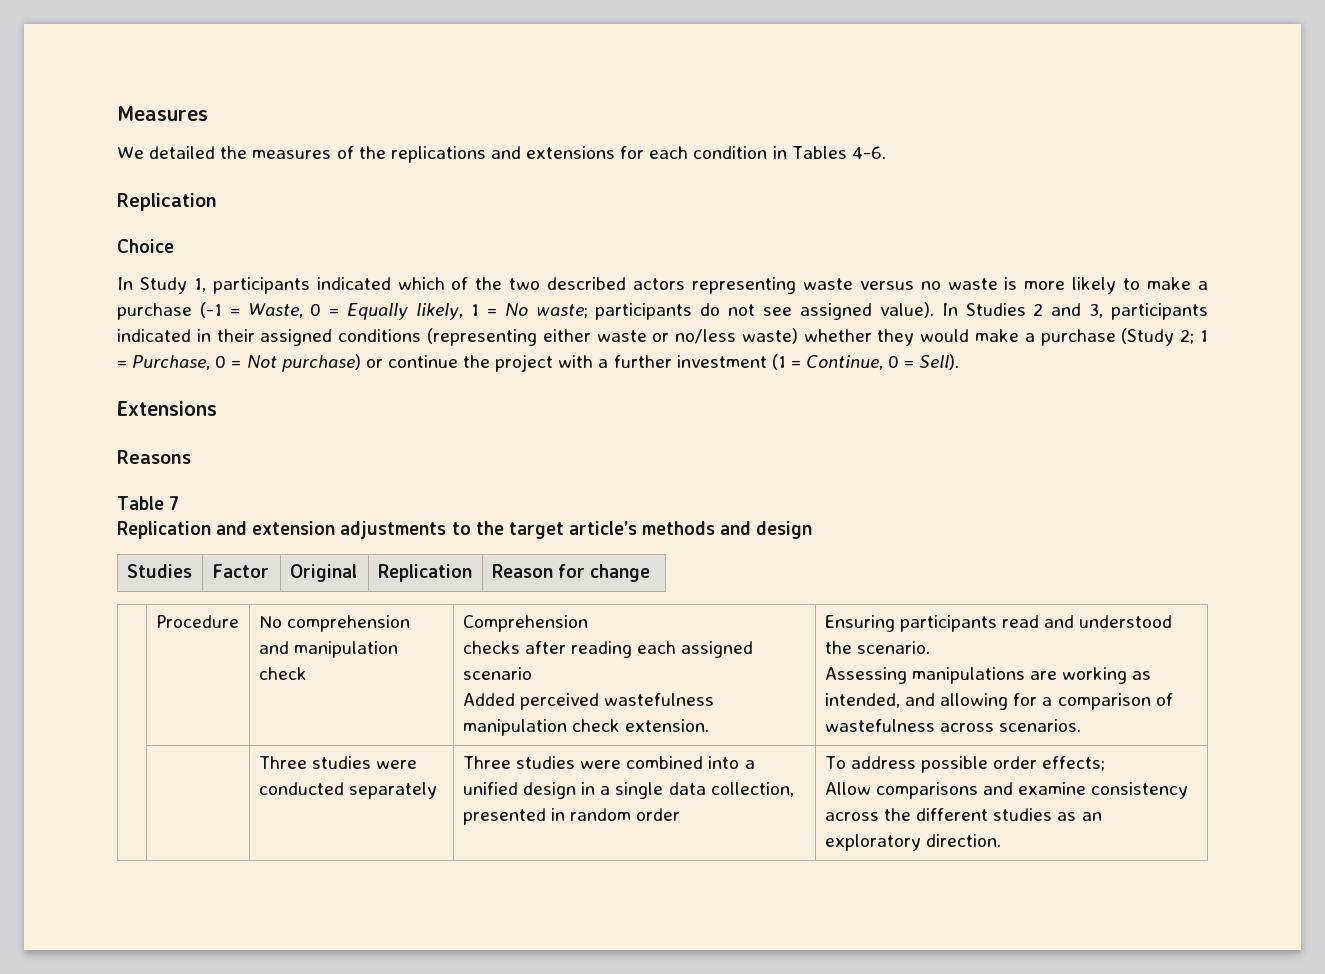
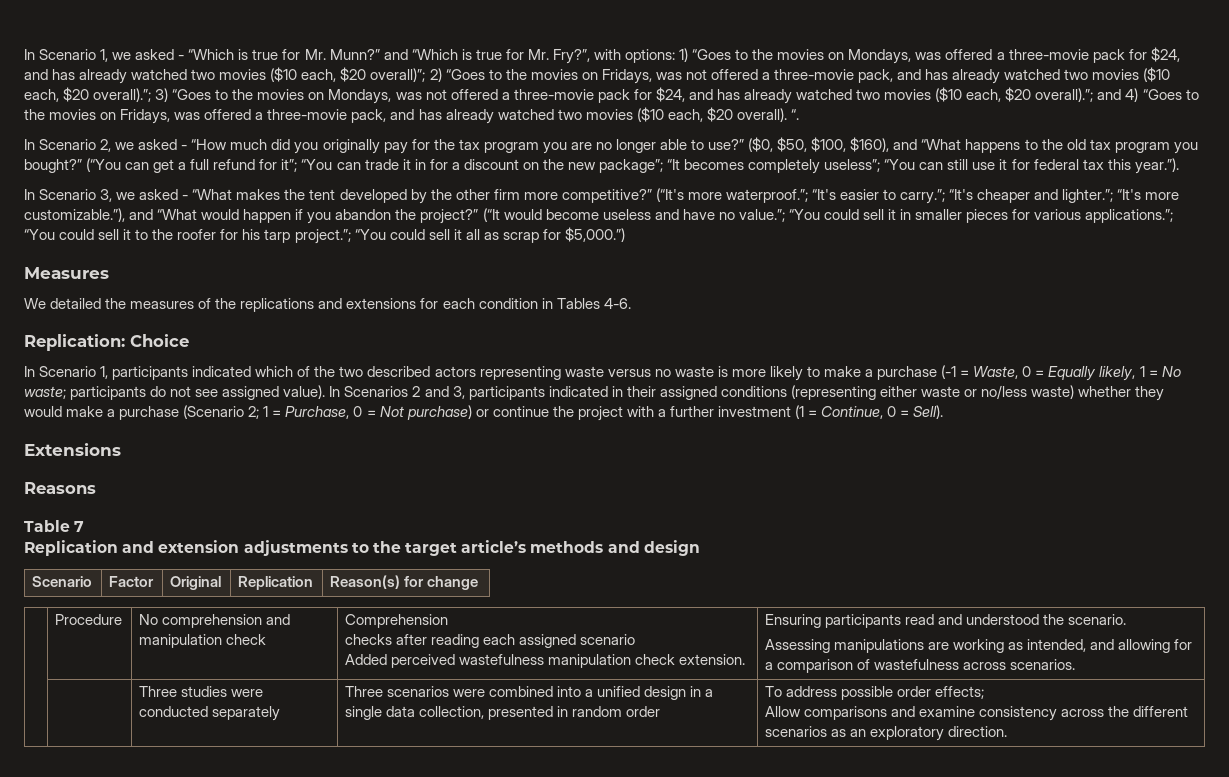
+ In Scenario 1, we asked - “Which is true for Mr. Munn?” and “Which is true for Mr. Fry?”, with options: 1) “Goes to the movies on Mondays, was offered a three-movie pack for $24, and has already watched two movies ($10 each, $20 overall)”; 2) “Goes to the movies on Fridays, was not offered a three-movie pack, and has already watched two movies ($10 each, $20 overall).”; 3) “Goes to the movies on Mondays, was not offered a three-movie pack for $24, and has already watched two movies ($10 each, $20 overall).”; and 4) “Goes to the movies on Fridays, was offered a three-movie pack, and has already watched two movies ($10 each, $20 overall). “.
+ In Scenario 2, we asked - “How much did you originally pay for the tax program you are no longer able to use?” ($0, $50, $100, $160), and “What happens to the old tax program you bought?” (“You can get a full refund for it”; “You can trade it in for a discount on the new package”; “It becomes completely useless”; “You can still use it for federal tax this year.”).
+ In Scenario 3, we asked - “What makes the tent developed by the other firm more competitive?” (“It's more waterproof.”; “It's easier to carry.”; “It's cheaper and lighter.”; “It's more customizable.”), and “What would happen if you abandon the project?” (“It would become useless and have no value.”; “You could sell it in smaller pieces for various applications.”; “You could sell it to the roofer for his tarp project.”; “You could sell it all as scrap for $5,000.”)
  We detailed the measures of the replications and extensions for each condition in Tables 4-6.
- Replication
- Choice
+ Replication: Choice
- In Study 1, participants indicated which of the two described actors representing waste versus no waste is more likely to make a purchase (-1 = Waste, 0 = Equally likely, 1 = No waste; participants do not see assigned value).
+ In Scenario 1, participants indicated which of the two described actors representing waste versus no waste is more likely to make a purchase (-1 = Waste, 0 = Equally likely, 1 = No waste; participants do not see assigned value).
- In Studies 2 and 3, participants indicated in their assigned conditions (representing either waste or no/less waste) whether they would make a purchase (Study 2; 1 = Purchase, 0 = Not purchase) or continue the project with a further investment (1 = Continue, 0 = Sell).
+ In Scenarios 2 and 3, participants indicated in their assigned conditions (representing either waste or no/less waste) whether they would make a purchase (Scenario 2; 1 = Purchase, 0 = Not purchase) or continue the project with a further investment (1 = Continue, 0 = Sell).
- Studies | Factor | Original | Replication | Reason for change
+ Scenario | Factor | Original | Replication | Reason(s) for change
- | | Three studies were conducted separately | Three studies were combined into a unified design in a single data collection, presented in random order | To address possible order effects;
- Allow comparisons and examine consistency across the different studies as an exploratory direction.
+ | | Three studies were conducted separately | Three scenarios were combined into a unified design in a single data collection, presented in random order | To address possible order effects;
+ Allow comparisons and examine consistency across the different scenarios as an exploratory direction.

